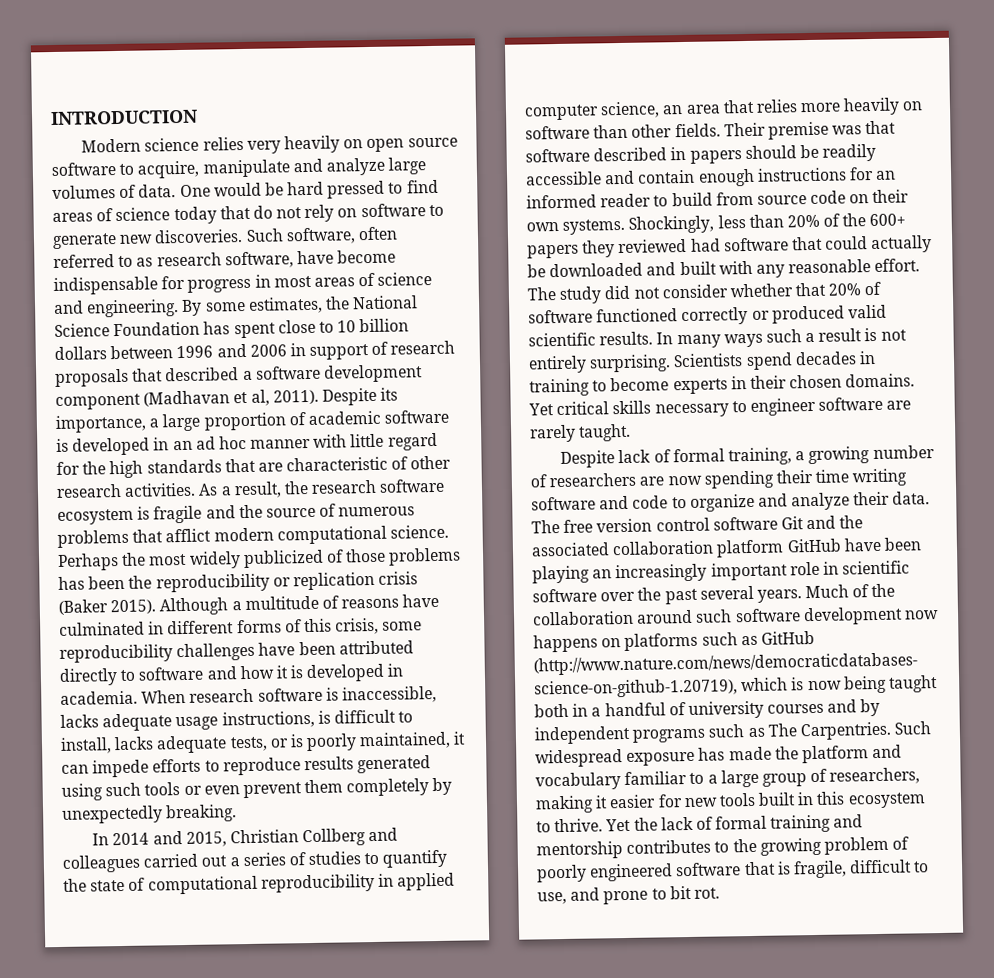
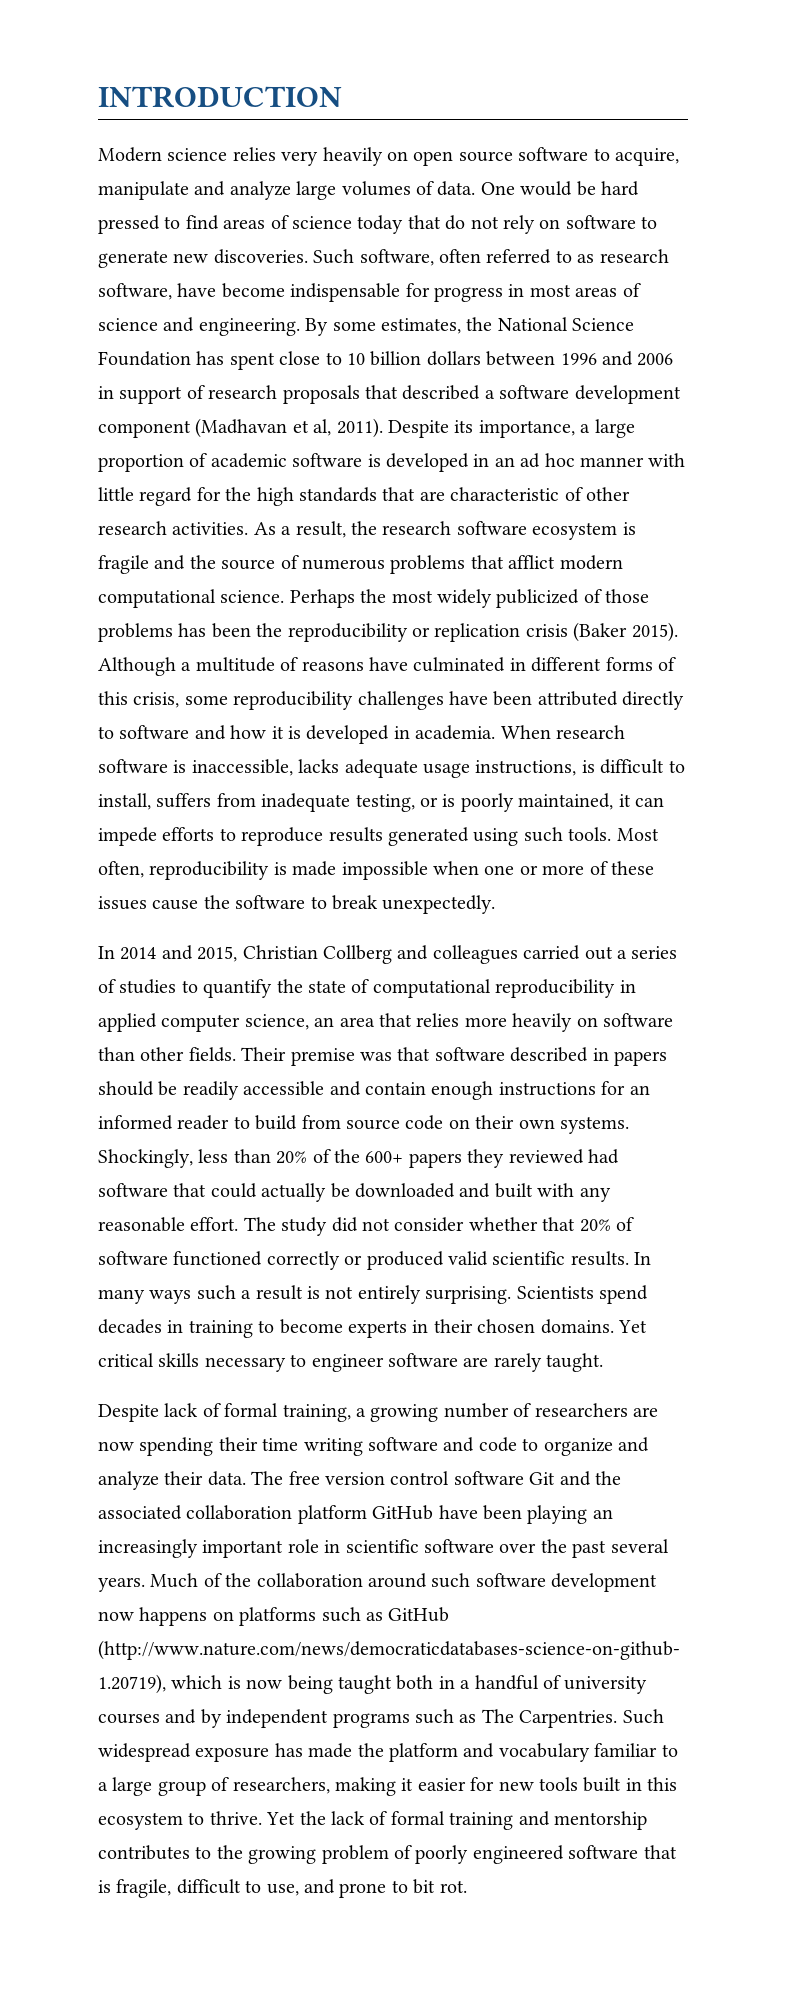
- When research software is inaccessible, lacks adequate usage instructions, is difficult to install, lacks adequate tests, or is poorly maintained, it can impede efforts to reproduce results generated using such tools or even prevent them completely by unexpectedly breaking.
+ When research software is inaccessible, lacks adequate usage instructions, is difficult to install, suffers from inadequate testing, or is poorly maintained, it can impede efforts to reproduce results generated using such tools. Most often, reproducibility is made impossible when one or more of these issues cause the software to break unexpectedly.

